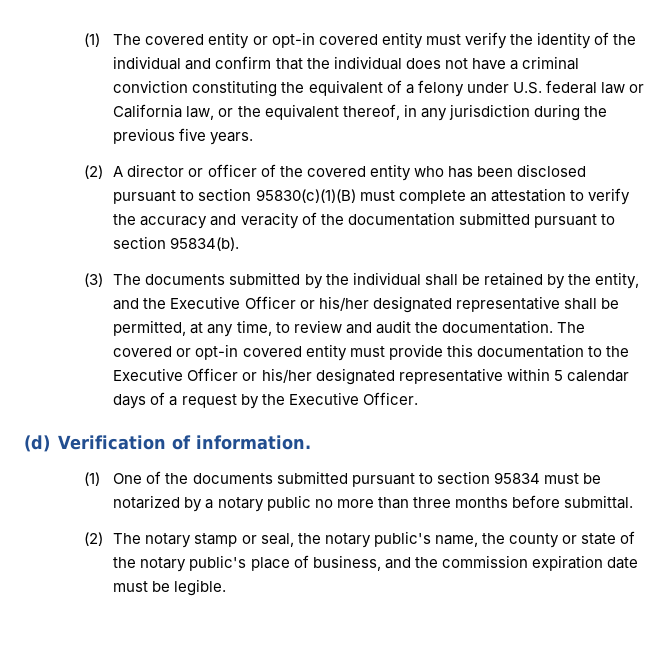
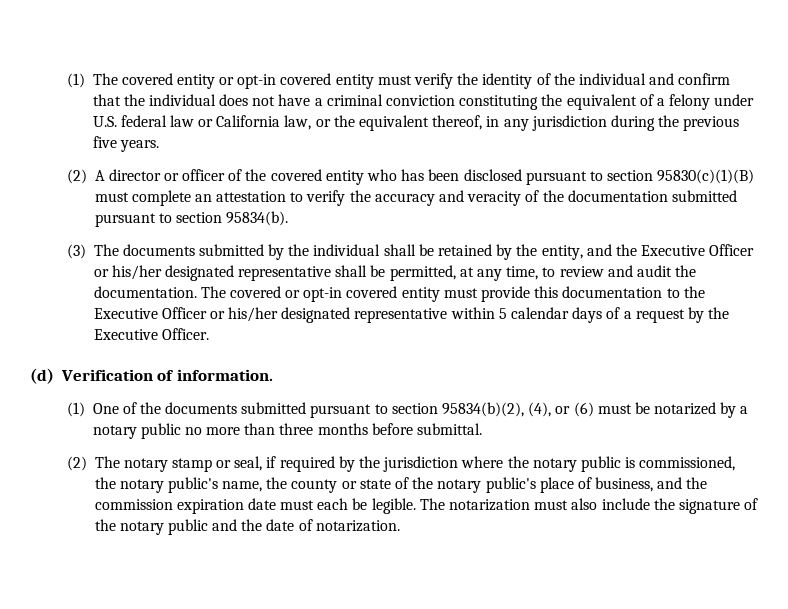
- (1) One of the documents submitted pursuant to section 95834 must be notarized by a notary public no more than three months before submittal.
+ (1) One of the documents submitted pursuant to section 95834(b)(2), (4), or (6) must be notarized by a notary public no more than three months before submittal.
- (2) The notary stamp or seal, the notary public's name, the county or state of the notary public's place of business, and the commission expiration date must be legible.
+ (2) The notary stamp or seal, if required by the jurisdiction where the notary public is commissioned, the notary public's name, the county or state of the notary public's place of business, and the commission expiration date must each be legible.
+ The notarization must also include the signature of the notary public and the date of notarization.

